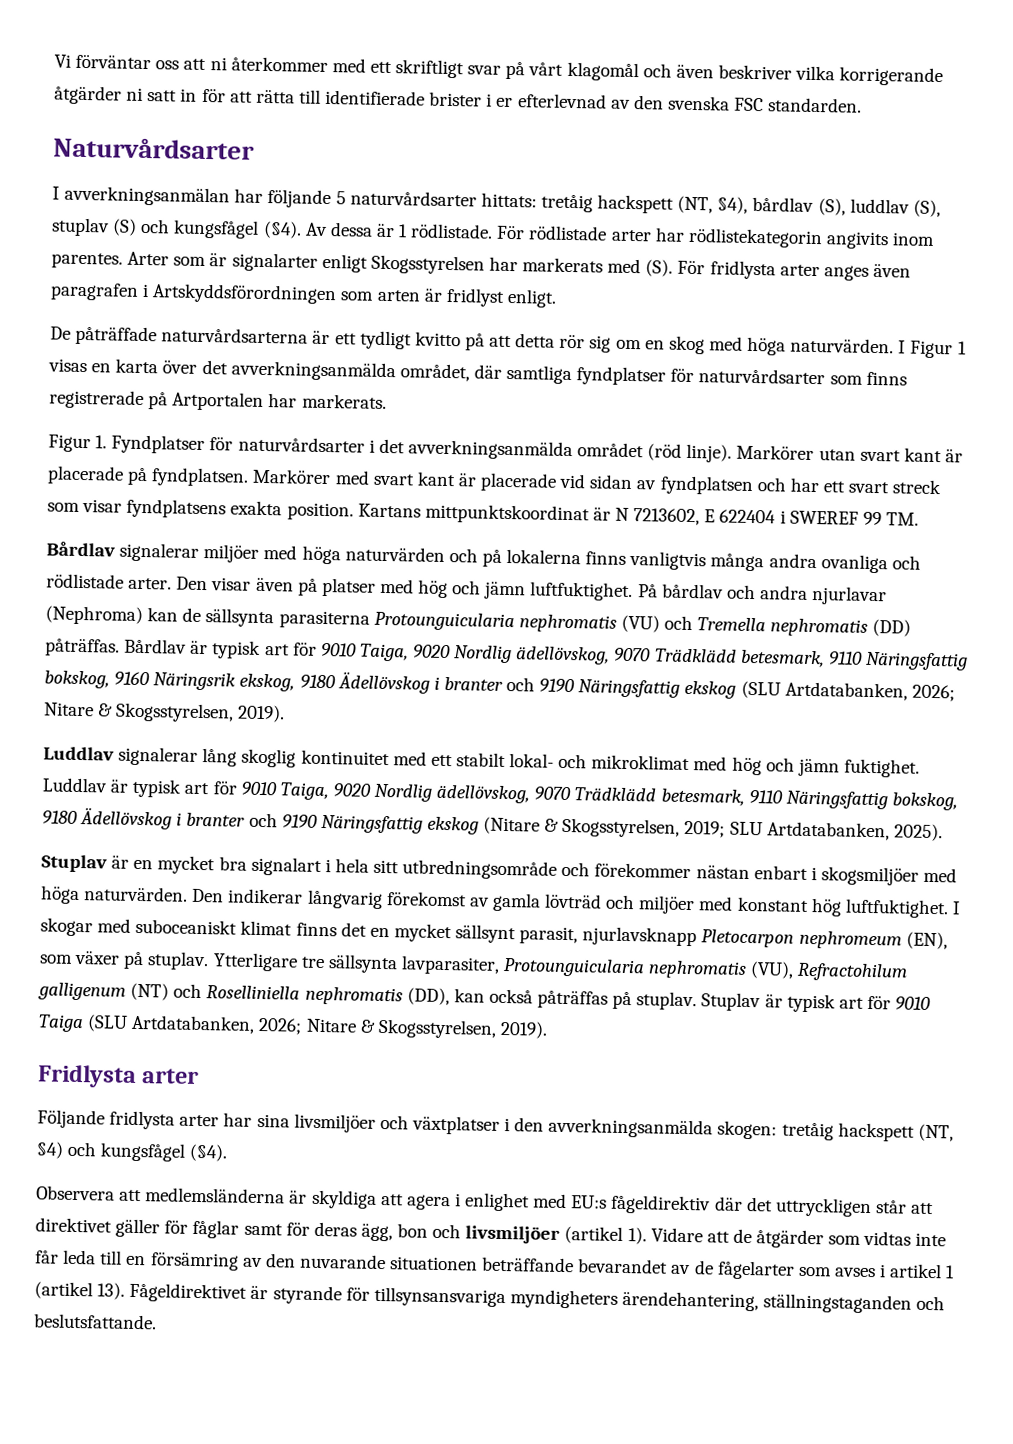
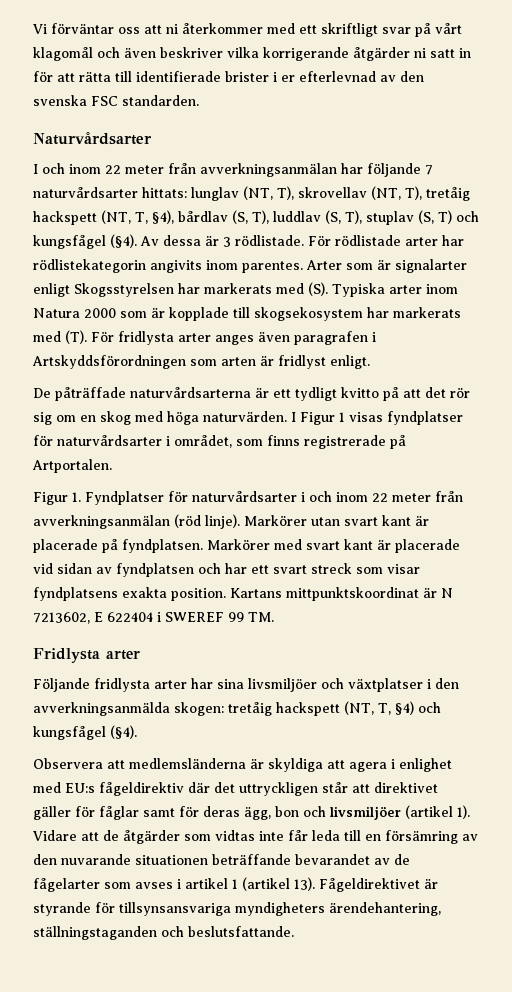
- I avverkningsanmälan har följande 5 naturvårdsarter hittats: tretåig hackspett (NT, §4), bårdlav (S), luddlav (S), stuplav (S) och kungsfågel (§4).
+ I och inom 22 meter från avverkningsanmälan har följande 7 naturvårdsarter hittats: lunglav (NT, T), skrovellav (NT, T), tretåig hackspett (NT, T, §4), bårdlav (S, T), luddlav (S, T), stuplav (S, T) och kungsfågel (§4).
- Av dessa är 1 rödlistade.
+ Av dessa är 3 rödlistade.
- Arter som är signalarter enligt Skogsstyrelsen har markerats med (S). För fridlysta arter anges även paragrafen i Artskyddsförordningen som arten är fridlyst enligt.
+ Arter som är signalarter enligt Skogsstyrelsen har markerats med (S). Typiska arter inom Natura 2000 som är kopplade till skogsekosystem har markerats med (T). För fridlysta arter anges även paragrafen i Artskyddsförordningen som arten är fridlyst enligt.
- De påträffade naturvårdsarterna är ett tydligt kvitto på att detta rör sig om en skog med höga naturvärden.
+ De påträffade naturvårdsarterna är ett tydligt kvitto på att det rör sig om en skog med höga naturvärden.
- I Figur 1 visas en karta över det avverkningsanmälda området, där samtliga fyndplatser för naturvårdsarter som finns registrerade på Artportalen har markerats.
+ I Figur 1 visas fyndplatser för naturvårdsarter i området, som finns registrerade på Artportalen.
- Figur 1. Fyndplatser för naturvårdsarter i det avverkningsanmälda området (röd linje).
+ Figur 1. Fyndplatser för naturvårdsarter i och inom 22 meter från avverkningsanmälan (röd linje).
- Bårdlav signalerar miljöer med höga naturvärden och på lokalerna finns vanligtvis många andra ovanliga och rödlistade arter. Den visar även på platser med hög och jämn luftfuktighet. På bårdlav och andra njurlavar (Nephroma) kan de sällsynta parasiterna Protounguicularia nephromatis (VU) och Tremella nephromatis (DD) påträffas. Bårdlav är typisk art för 9010 Taiga, 9020 Nordlig ädellövskog, 9070 Trädklädd betesmark, 9110 Näringsfattig bokskog, 9160 Näringsrik ekskog, 9180 Ädellövskog i branter och 9190 Näringsfattig ekskog (SLU Artdatabanken, 2026; Nitare & Skogsstyrelsen, 2019).
- Luddlav signalerar lång skoglig kontinuitet med ett stabilt lokal- och mikroklimat med hög och jämn fuktighet. Luddlav är typisk art för 9010 Taiga, 9020 Nordlig ädellövskog, 9070 Trädklädd betesmark, 9110 Näringsfattig bokskog, 9180 Ädellövskog i branter och 9190 Näringsfattig ekskog (Nitare & Skogsstyrelsen, 2019; SLU Artdatabanken, 2025).
- Stuplav är en mycket bra signalart i hela sitt utbredningsområde och förekommer nästan enbart i skogsmiljöer med höga naturvärden. Den indikerar långvarig förekomst av gamla lövträd och miljöer med konstant hög luftfuktighet. I skogar med suboceaniskt klimat finns det en mycket sällsynt parasit, njurlavsknapp Pletocarpon nephromeum (EN), som växer på stuplav. Ytterligare tre sällsynta lavparasiter, Protounguicularia nephromatis (VU), Refractohilum galligenum (NT) och Roselliniella nephromatis (DD), kan också påträffas på stuplav. Stuplav är typisk art för 9010 Taiga (SLU Artdatabanken, 2026; Nitare & Skogsstyrelsen, 2019).
- Följande fridlysta arter har sina livsmiljöer och växtplatser i den avverkningsanmälda skogen: tretåig hackspett (NT, §4) och kungsfågel (§4).
+ Följande fridlysta arter har sina livsmiljöer och växtplatser i den avverkningsanmälda skogen: tretåig hackspett (NT, T, §4) och kungsfågel (§4).

